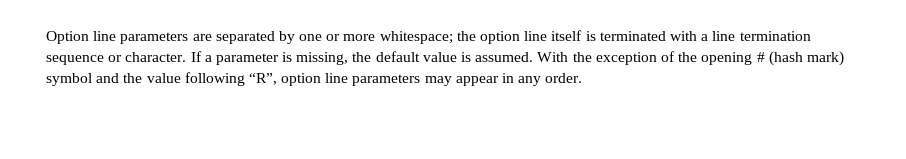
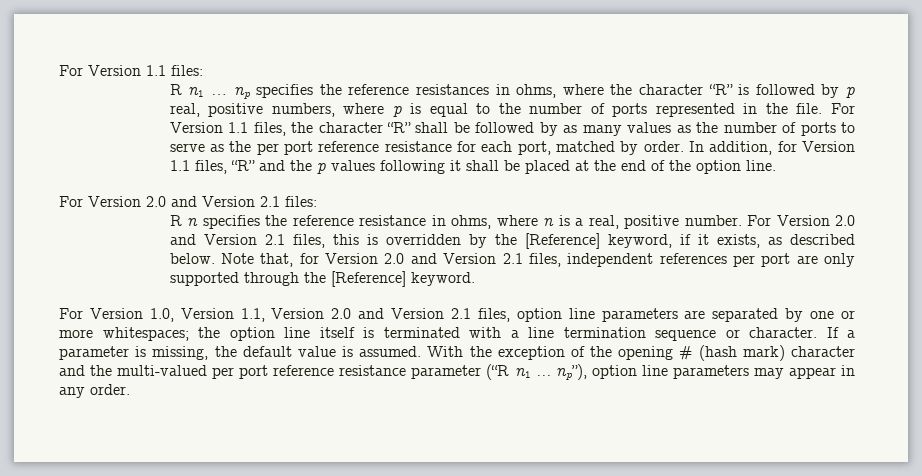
- Option line parameters are separated by one or more whitespace; the option line itself is terminated with a line termination sequence or character.
+ For Version 1.1 files:
+ R n1 … np specifies the reference resistances in ohms, where the character “R” is followed by p real, positive numbers, where p is equal to the number of ports represented in the file. For Version 1.1 files, the character “R” shall be followed by as many values as the number of ports to serve as the per port reference resistance for each port, matched by order. In addition, for Version 1.1 files, “R” and the p values following it shall be placed at the end of the option line.
+ For Version 2.0 and Version 2.1 files:
+ R n specifies the reference resistance in ohms, where n is a real, positive number. For Version 2.0 and Version 2.1 files, this is overridden by the [Reference] keyword, if it exists, as described below. Note that, for Version 2.0 and Version 2.1 files, independent references per port are only supported through the [Reference] keyword.
+ For Version 1.0, Version 1.1, Version 2.0 and Version 2.1 files, option line parameters are separated by one or more whitespaces; the option line itself is terminated with a line termination sequence or character.
- With the exception of the opening # (hash mark) symbol and the value following “R”, option line parameters may appear in any order.
+ With the exception of the opening # (hash mark) character and the multi-valued per port reference resistance parameter (“R n1 ... np”), option line parameters may appear in any order.

